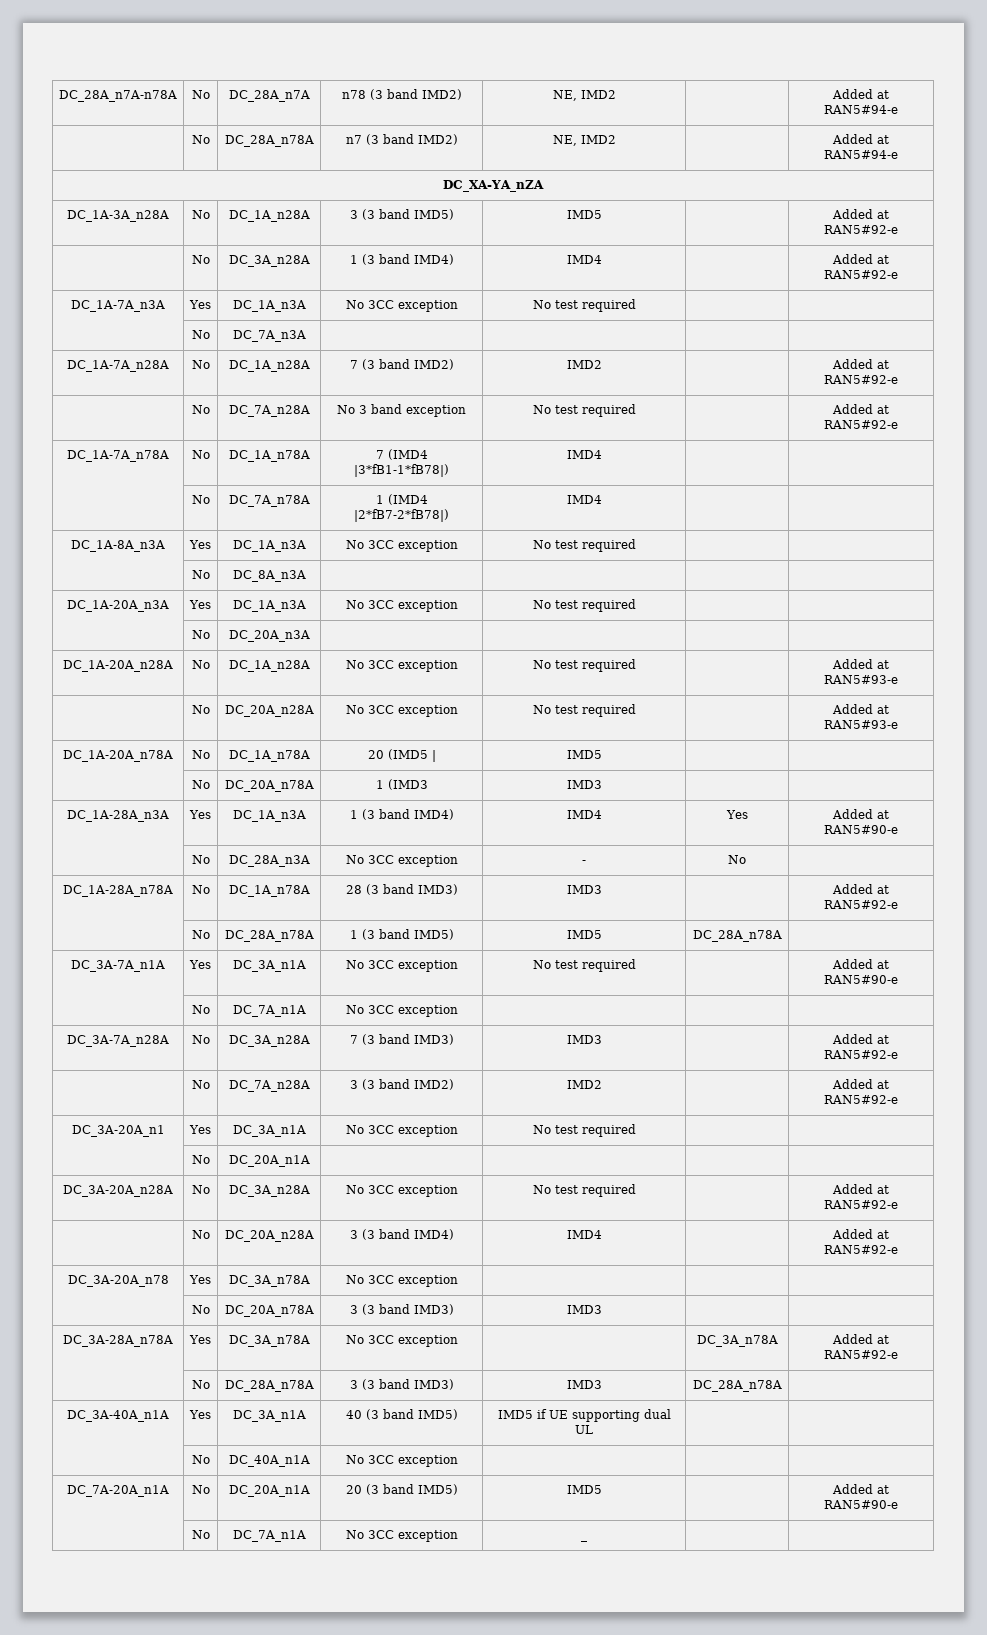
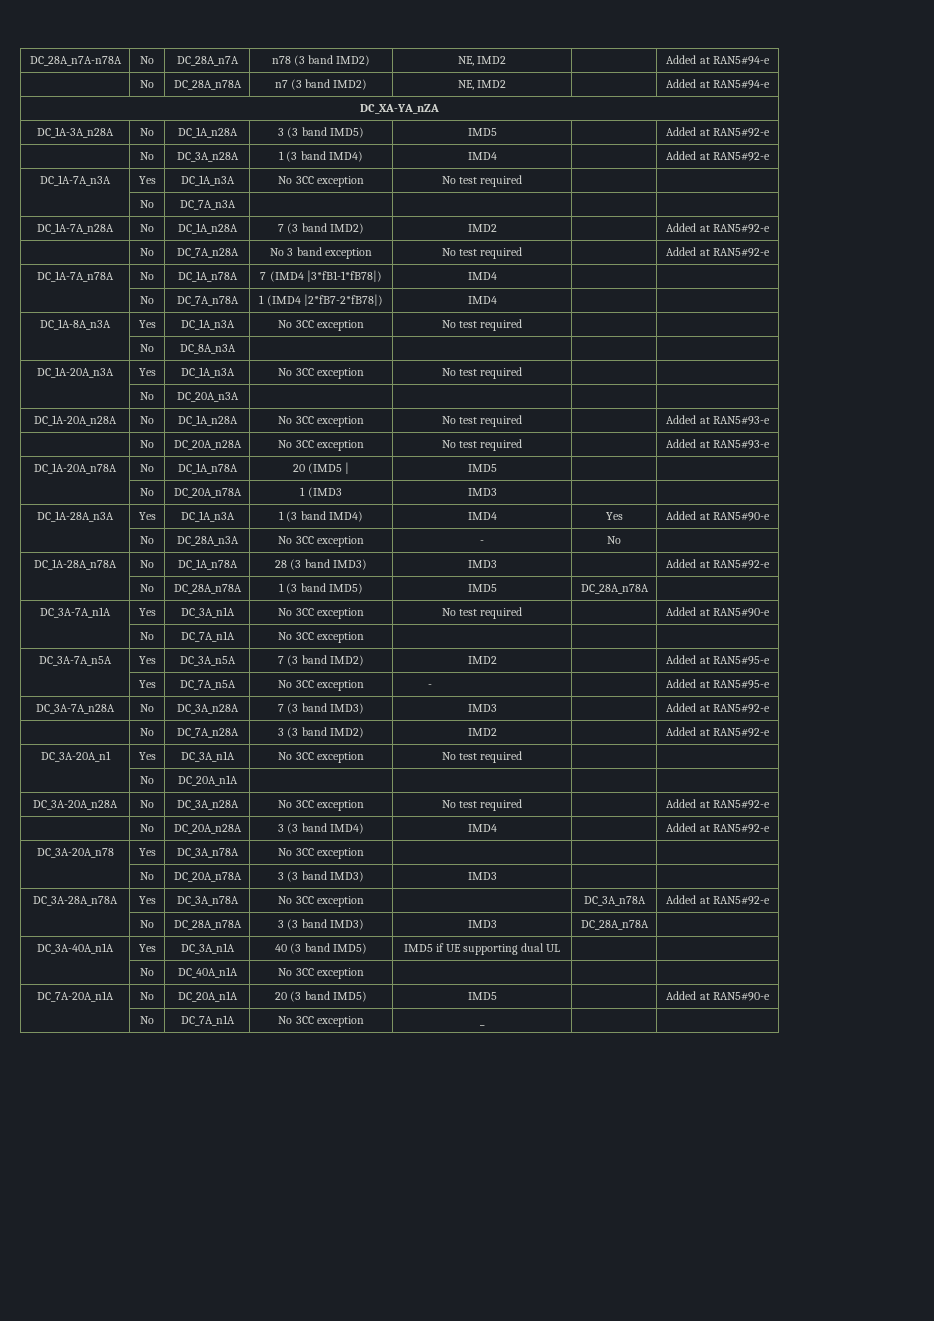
+ DC_3A-7A_n5A | Yes | DC_3A_n5A | 7 (3 band IMD2) | IMD2 | | Added at RAN5#95-e
+ | Yes | DC_7A_n5A | No 3CC exception | - | | Added at RAN5#95-e

